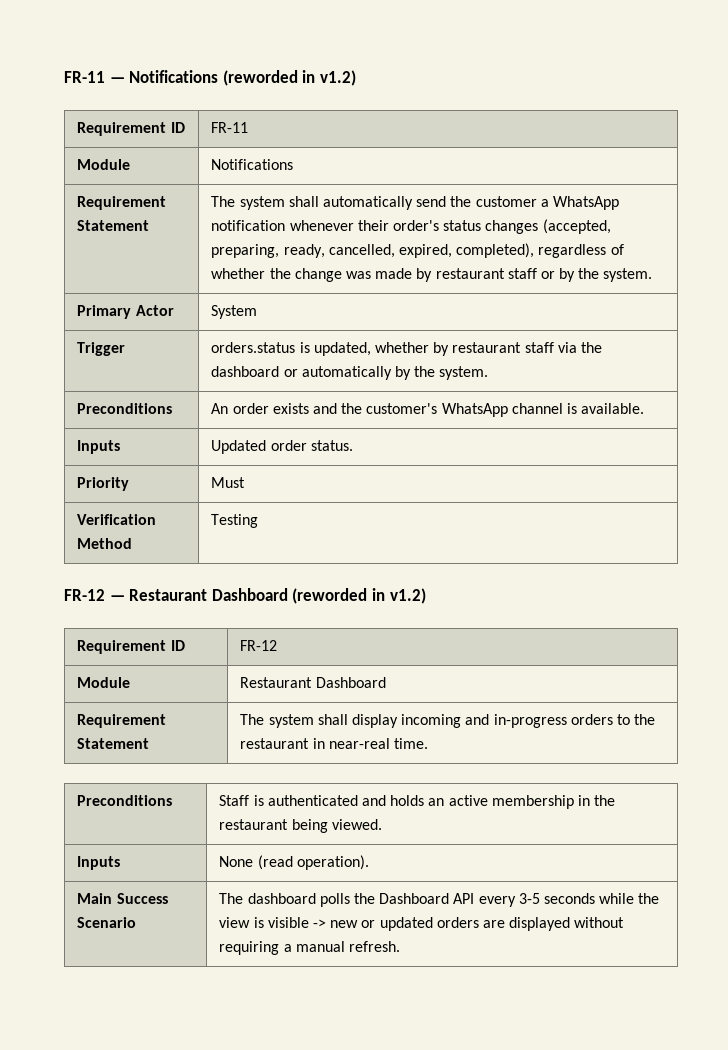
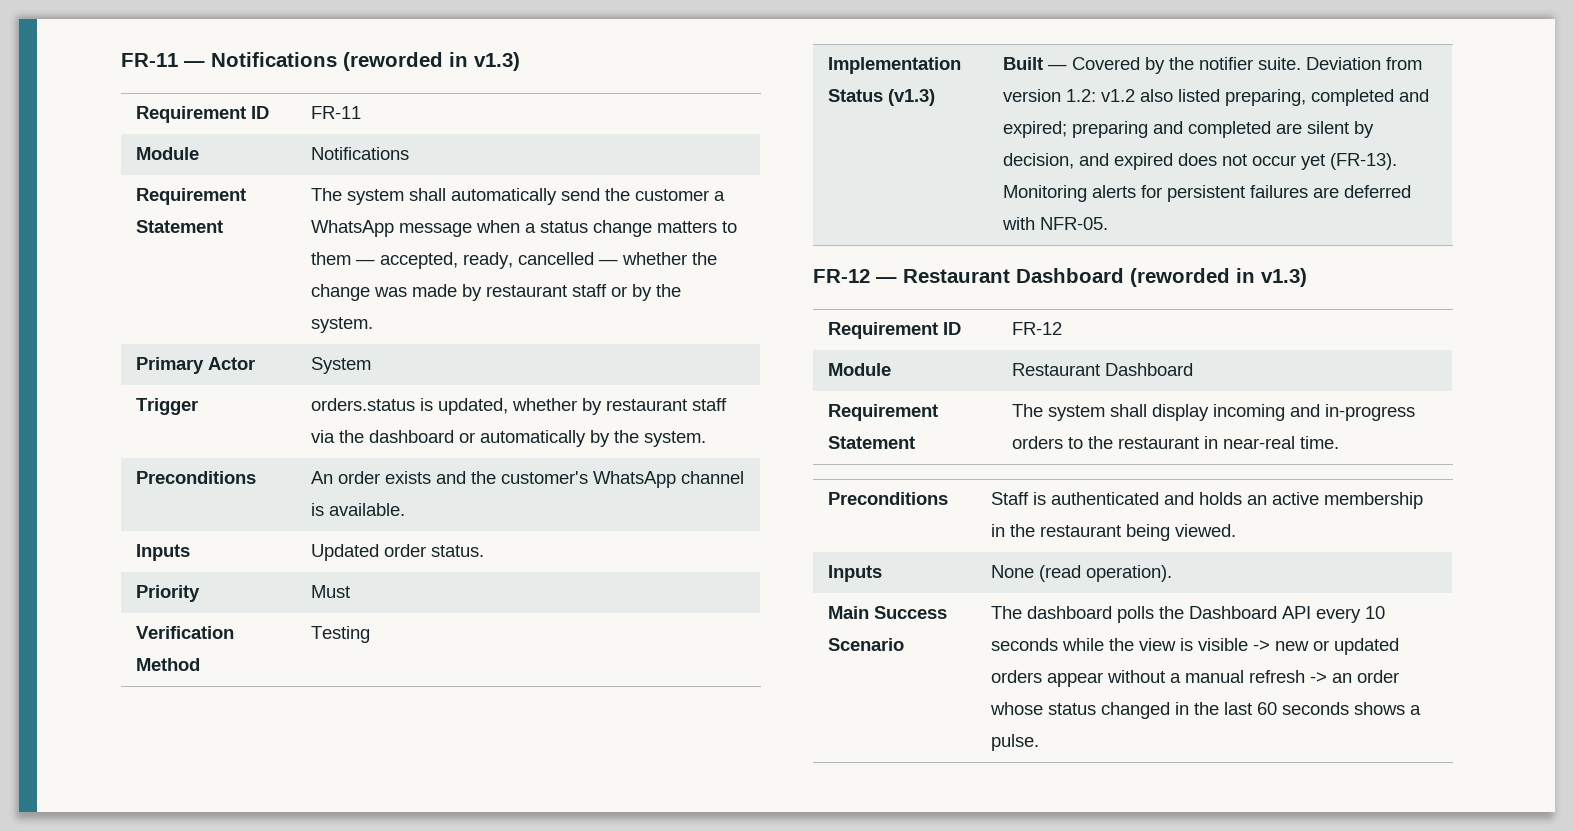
- FR-11 — Notifications (reworded in v1.2)
+ FR-11 — Notifications (reworded in v1.3)
- Requirement Statement | The system shall automatically send the customer a WhatsApp notification whenever their order's status changes (accepted, preparing, ready, cancelled, expired, completed), regardless of whether the change was made by restaurant staff or by the system.
+ Requirement Statement | The system shall automatically send the customer a WhatsApp message when a status change matters to them — accepted, ready, cancelled — whether the change was made by restaurant staff or by the system.
+ Implementation Status (v1.3) | Built — Covered by the notifier suite. Deviation from version 1.2: v1.2 also listed preparing, completed and expired; preparing and completed are silent by decision, and expired does not occur yet (FR-13). Monitoring alerts for persistent failures are deferred with NFR-05.
- FR-12 — Restaurant Dashboard (reworded in v1.2)
+ FR-12 — Restaurant Dashboard (reworded in v1.3)
- The dashboard polls the Dashboard API every 3-5 seconds while the view is visible -> new or updated orders are displayed without requiring a manual refresh.
+ The dashboard polls the Dashboard API every 10 seconds while the view is visible -> new or updated orders appear without a manual refresh -> an order whose status changed in the last 60 seconds shows a pulse.

